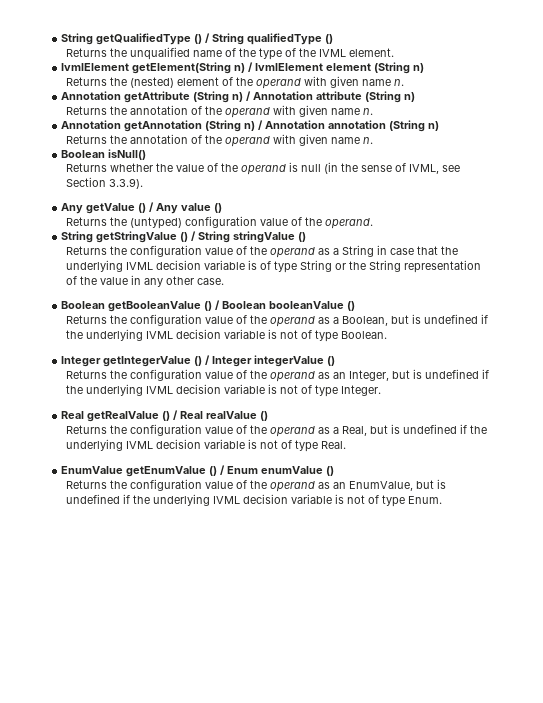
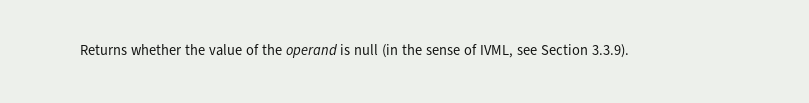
- String getQualifiedType () / String qualifiedType ()
- Returns the unqualified name of the type of the IVML element.
- IvmlElement getElement(String n) / IvmlElement element (String n)
- Returns the (nested) element of the operand with given name n.
- Annotation getAttribute (String n) / Annotation attribute (String n)
- Returns the annotation of the operand with given name n.
- Annotation getAnnotation (String n) / Annotation annotation (String n)
- Returns the annotation of the operand with given name n.
- Boolean isNull()
- Any getValue () / Any value ()
- Returns the (untyped) configuration value of the operand.
- String getStringValue () / String stringValue ()
- Returns the configuration value of the operand as a String in case that the underlying IVML decision variable is of type String or the String representation of the value in any other case.
- Boolean getBooleanValue () / Boolean booleanValue ()
- Returns the configuration value of the operand as a Boolean, but is undefined if the underlying IVML decision variable is not of type Boolean.
- Integer getIntegerValue () / Integer integerValue ()
- Returns the configuration value of the operand as an Integer, but is undefined if the underlying IVML decision variable is not of type Integer.
- Real getRealValue () / Real realValue ()
- Returns the configuration value of the operand as a Real, but is undefined if the underlying IVML decision variable is not of type Real.
- EnumValue getEnumValue () / Enum enumValue ()
- Returns the configuration value of the operand as an EnumValue, but is undefined if the underlying IVML decision variable is not of type Enum.

